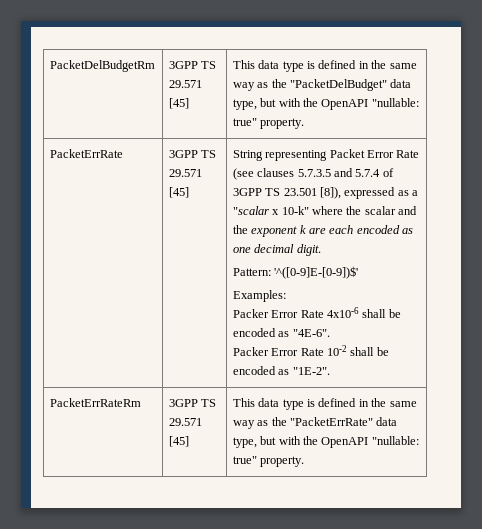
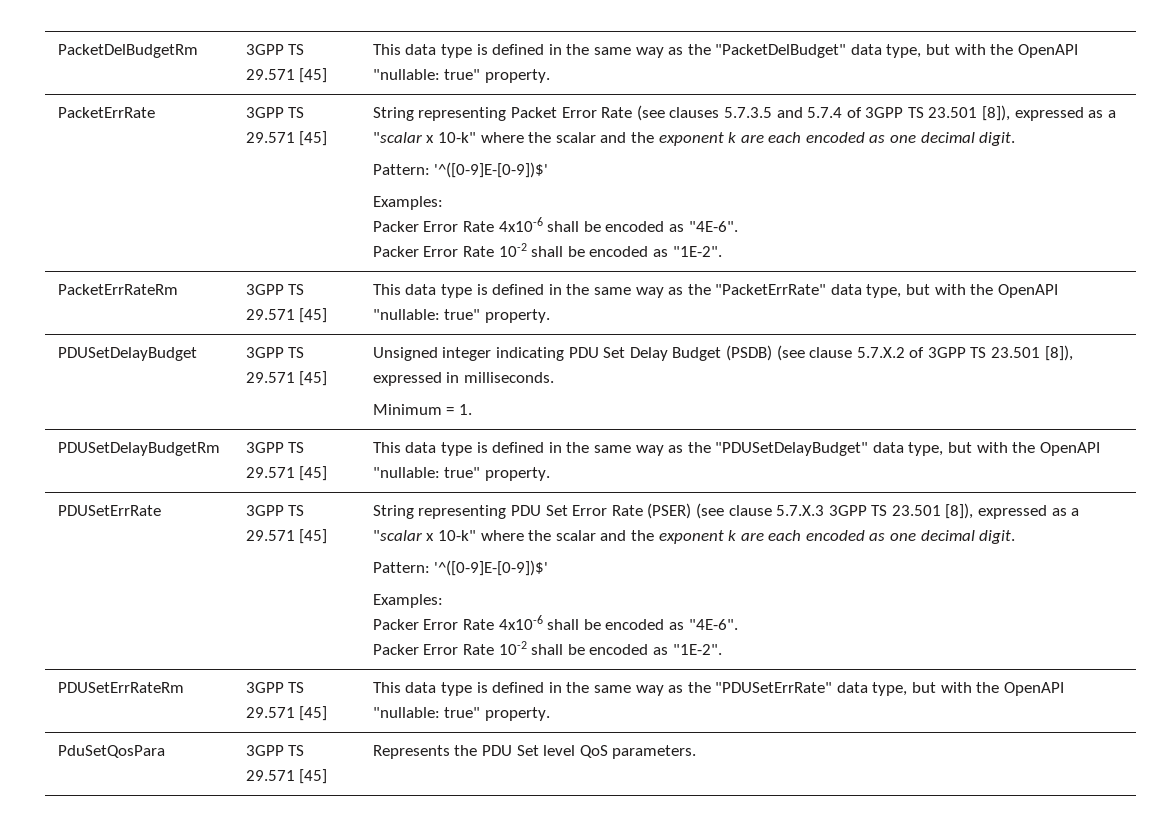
+ PDUSetDelayBudget | 3GPP TS 29.571 [45] | Unsigned integer indicating PDU Set Delay Budget (PSDB) (see clause 5.7.X.2 of 3GPP TS 23.501 [8]), expressed in milliseconds.
+ Minimum = 1.
+ PDUSetDelayBudgetRm | 3GPP TS 29.571 [45] | This data type is defined in the same way as the "PDUSetDelayBudget" data type, but with the OpenAPI "nullable: true" property.
+ PDUSetErrRate | 3GPP TS 29.571 [45] | String representing PDU Set Error Rate (PSER) (see clause 5.7.X.3 3GPP TS 23.501 [8]), expressed as a "scalar x 10-k" where the scalar and the exponent k are each encoded as one decimal digit.
+ Pattern: '^([0-9]E-[0-9])$'
+ Examples:
+ Packer Error Rate 4x10-6 shall be encoded as "4E-6".
+ Packer Error Rate 10-2 shall be encoded as "1E-2".
+ PDUSetErrRateRm | 3GPP TS 29.571 [45] | This data type is defined in the same way as the "PDUSetErrRate" data type, but with the OpenAPI "nullable: true" property.
+ PduSetQosPara | 3GPP TS 29.571 [45] | Represents the PDU Set level QoS parameters.

